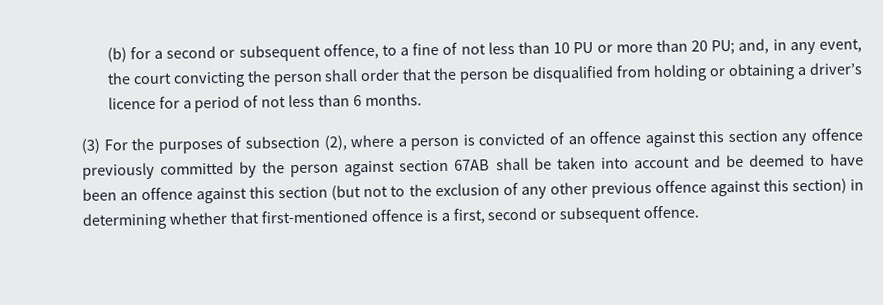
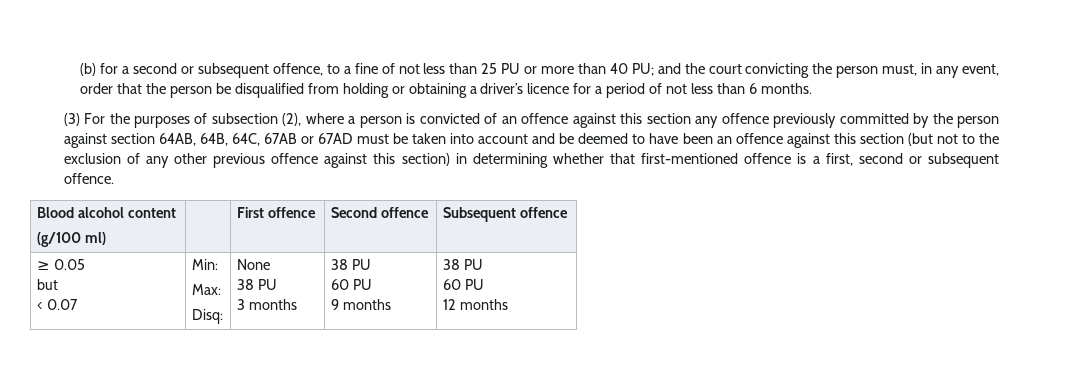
- (b) for a second or subsequent offence, to a fine of not less than 10 PU or more than 20 PU; and, in any event, the court convicting the person shall order that the person be disqualified from holding or obtaining a driver’s licence for a period of not less than 6 months.
+ (b) for a second or subsequent offence, to a fine of not less than 25 PU or more than 40 PU; and the court convicting the person must, in any event, order that the person be disqualified from holding or obtaining a driver’s licence for a period of not less than 6 months.
- (3) For the purposes of subsection (2), where a person is convicted of an offence against this section any offence previously committed by the person against section 67AB shall be taken into account and be deemed to have been an offence against this section (but not to the exclusion of any other previous offence against this section) in determining whether that first-mentioned offence is a first, second or subsequent offence.
+ (3) For the purposes of subsection (2), where a person is convicted of an offence against this section any offence previously committed by the person against section 64AB, 64B, 64C, 67AB or 67AD must be taken into account and be deemed to have been an offence against this section (but not to the exclusion of any other previous offence against this section) in determining whether that first-mentioned offence is a first, second or subsequent offence.
+ Blood alcohol content
+ (g/100 ml) | | First offence | Second offence | Subsequent offence
+ ≥ 0.05
+ but
+ < 0.07 | Min:
+ Max:
+ Disq: | None
+ 38 PU
+ 3 months | 38 PU
+ 60 PU
+ 9 months | 38 PU
+ 60 PU
+ 12 months

